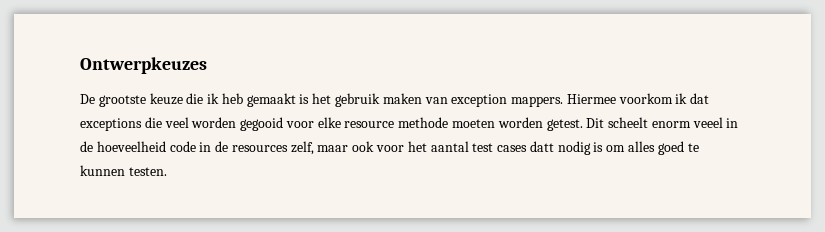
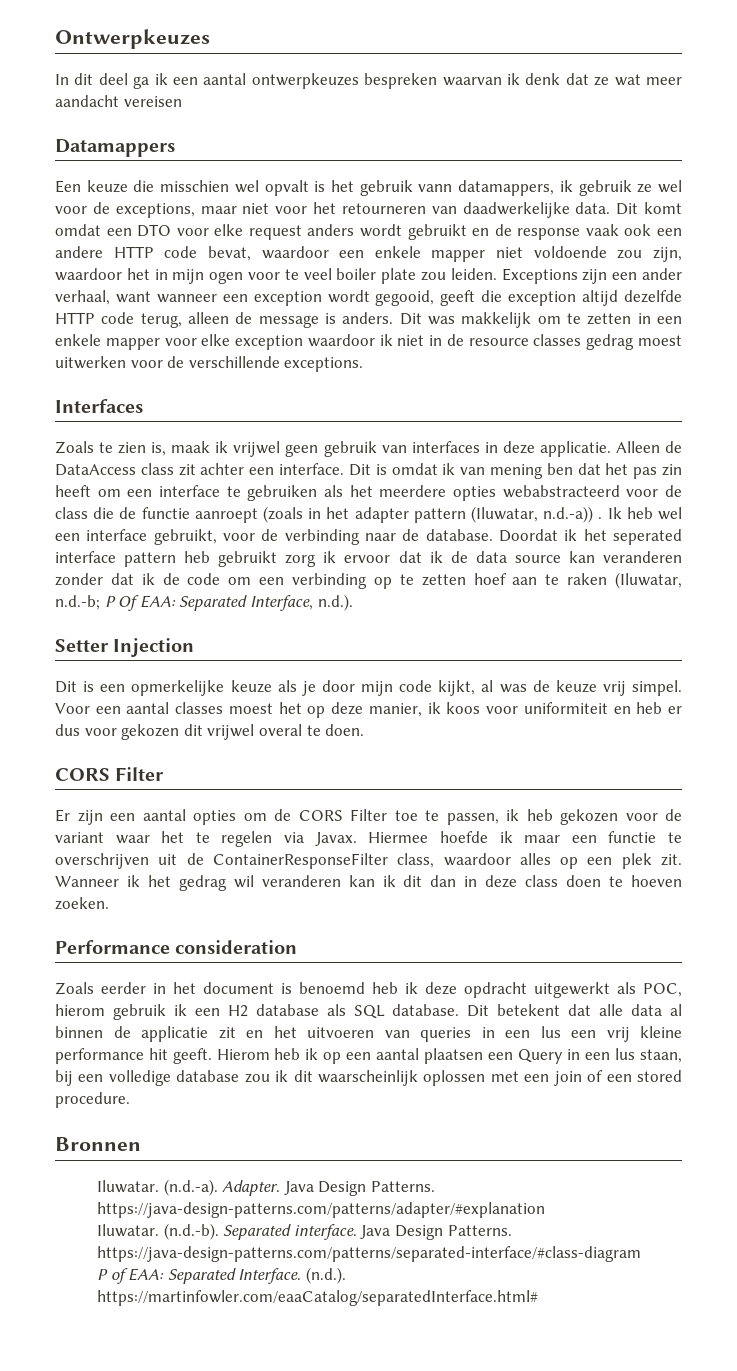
- De grootste keuze die ik heb gemaakt is het gebruik maken van exception mappers. Hiermee voorkom ik dat exceptions die veel worden gegooid voor elke resource methode moeten worden getest. Dit scheelt enorm veeel in de hoeveelheid code in de resources zelf, maar ook voor het aantal test cases datt nodig is om alles goed te kunnen testen.
+ In dit deel ga ik een aantal ontwerpkeuzes bespreken waarvan ik denk dat ze wat meer aandacht vereisen
+ Datamappers
+ Een keuze die misschien wel opvalt is het gebruik vann datamappers, ik gebruik ze wel voor de exceptions, maar niet voor het retourneren van daadwerkelijke data. Dit komt omdat een DTO voor elke request anders wordt gebruikt en de response vaak ook een andere HTTP code bevat, waardoor een enkele mapper niet voldoende zou zijn, waardoor het in mijn ogen voor te veel boiler plate zou leiden. Exceptions zijn een ander verhaal, want wanneer een exception wordt gegooid, geeft die exception altijd dezelfde HTTP code terug, alleen de message is anders. Dit was makkelijk om te zetten in een enkele mapper voor elke exception waardoor ik niet in de resource classes gedrag moest uitwerken voor de verschillende exceptions.
+ Interfaces
+ Zoals te zien is, maak ik vrijwel geen gebruik van interfaces in deze applicatie. Alleen de DataAccess class zit achter een interface. Dit is omdat ik van mening ben dat het pas zin heeft om een interface te gebruiken als het meerdere opties webabstracteerd voor de class die de functie aanroept (zoals in het adapter pattern (Iluwatar, n.d.-a)) . Ik heb wel een interface gebruikt, voor de verbinding naar de database. Doordat ik het seperated interface pattern heb gebruikt zorg ik ervoor dat ik de data source kan veranderen zonder dat ik de code om een verbinding op te zetten hoef aan te raken (Iluwatar, n.d.-b; P Of EAA: Separated Interface, n.d.).
+ Setter Injection
+ Dit is een opmerkelijke keuze als je door mijn code kijkt, al was de keuze vrij simpel. Voor een aantal classes moest het op deze manier, ik koos voor uniformiteit en heb er dus voor gekozen dit vrijwel overal te doen.
+ CORS Filter
+ Er zijn een aantal opties om de CORS Filter toe te passen, ik heb gekozen voor de variant waar het te regelen via Javax. Hiermee hoefde ik maar een functie te overschrijven uit de ContainerResponseFilter class, waardoor alles op een plek zit. Wanneer ik het gedrag wil veranderen kan ik dit dan in deze class doen te hoeven zoeken.
+ Performance consideration
+ Zoals eerder in het document is benoemd heb ik deze opdracht uitgewerkt als POC, hierom gebruik ik een H2 database als SQL database. Dit betekent dat alle data al binnen de applicatie zit en het uitvoeren van queries in een lus een vrij kleine performance hit geeft. Hierom heb ik op een aantal plaatsen een Query in een lus staan, bij een volledige database zou ik dit waarscheinlijk oplossen met een join of een stored procedure.
+ Bronnen
+ Iluwatar. (n.d.-a). Adapter. Java Design Patterns. https://java-design-patterns.com/patterns/adapter/#explanation
+ Iluwatar. (n.d.-b). Separated interface. Java Design Patterns. https://java-design-patterns.com/patterns/separated-interface/#class-diagram
+ P of EAA: Separated Interface. (n.d.). https://martinfowler.com/eaaCatalog/separatedInterface.html#

